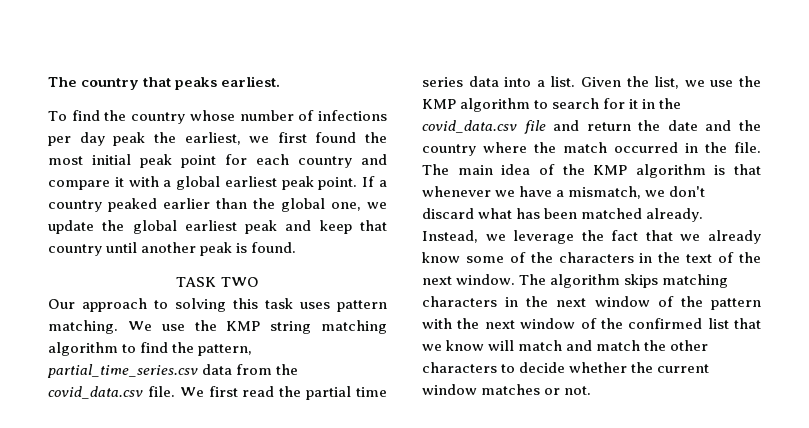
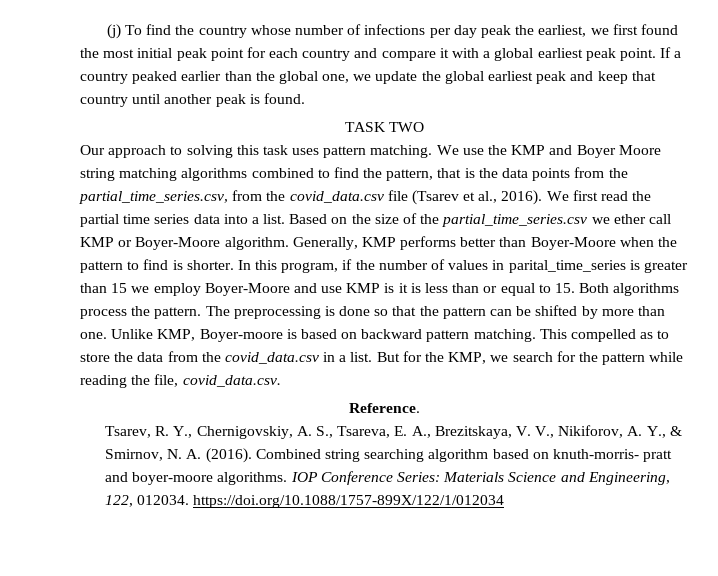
- The country that peaks earliest.
- To find the country whose number of infections per day peak the earliest, we first found the most initial peak point for each country and compare it with a global earliest peak point.
+ (j) To find the country whose number of infections per day peak the earliest, we first found the most initial peak point for each country and compare it with a global earliest peak point.
- We use the KMP string matching algorithm to find the pattern, partial_time_series.csv data from the covid_data.csv file.
+ We use the KMP and Boyer Moore string matching algorithms combined to find the pattern, that is the data points from the partial_time_series.csv, from the covid_data.csv file (Tsarev et al., 2016).
- Given the list, we use the KMP algorithm to search for it in the covid_data.csv file and return the date and the country where the match occurred in the file. The main idea of the KMP algorithm is that whenever we have a mismatch, we don't discard what has been matched already. Instead, we leverage the fact that we already know some of the characters in the text of the next window. The algorithm skips matching characters in the next window of the pattern with the next window of the confirmed list that we know will match and match the other characters to decide whether the current window matches or not.
+ Based on the size of the partial_time_series.csv we ether call KMP or Boyer-Moore algorithm. Generally, KMP performs better than Boyer-Moore when the pattern to find is shorter. In this program, if the number of values in parital_time_series is greater than 15 we employ Boyer-Moore and use KMP is it is less than or equal to 15. Both algorithms process the pattern. The preprocessing is done so that the pattern can be shifted by more than one. Unlike KMP, Boyer-moore is based on backward pattern matching. This compelled as to store the data from the covid_data.csv in a list. But for the KMP, we search for the pattern while reading the file, covid_data.csv.
+ Reference.
+ Tsarev, R. Y., Chernigovskiy, A. S., Tsareva, E. A., Brezitskaya, V. V., Nikiforov, A. Y., & Smirnov, N. A. (2016). Combined string searching algorithm based on knuth-morris- pratt and boyer-moore algorithms. IOP Conference Series: Materials Science and Engineering, 122, 012034. https://doi.org/10.1088/1757-899X/122/1/012034

